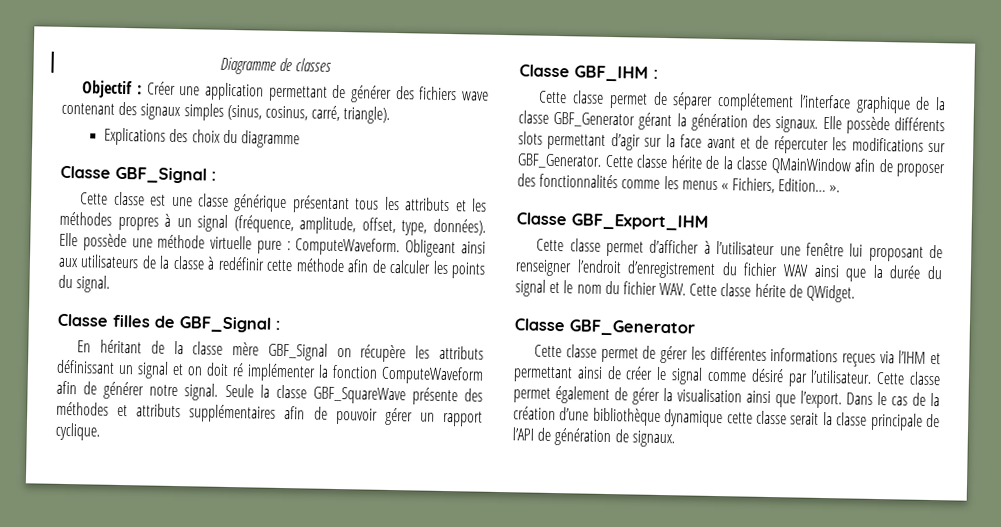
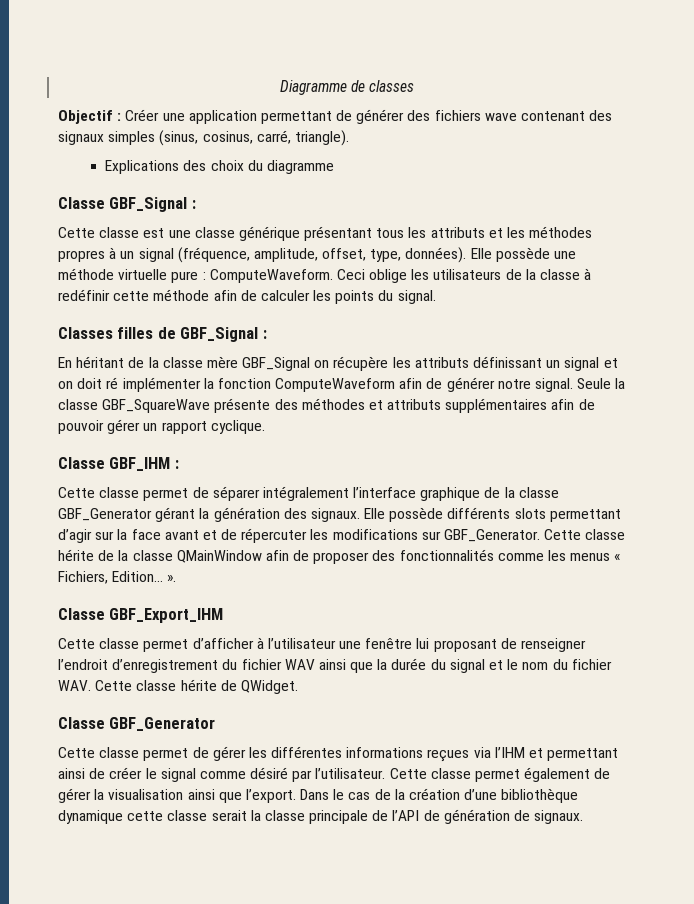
- Obligeant ainsi aux utilisateurs de la classe à redéfinir cette méthode afin de calculer les points du signal.
+ Ceci oblige les utilisateurs de la classe à redéfinir cette méthode afin de calculer les points du signal.
- Classe filles de GBF_Signal :
+ Classes filles de GBF_Signal :
- Cette classe permet de séparer complétement l’interface graphique de la classe GBF_Generator gérant la génération des signaux.
+ Cette classe permet de séparer intégralement l’interface graphique de la classe GBF_Generator gérant la génération des signaux.

